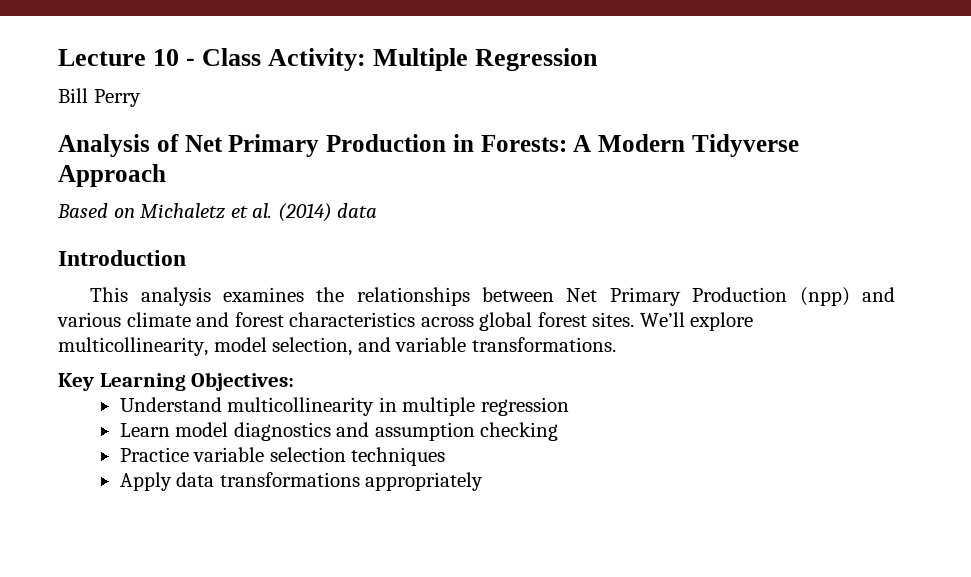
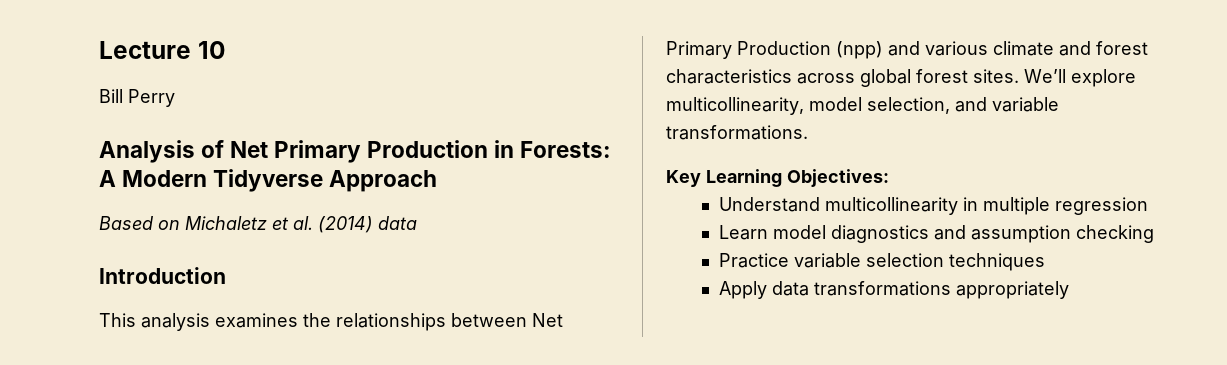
- Lecture 10 - Class Activity: Multiple Regression
+ Lecture 10

